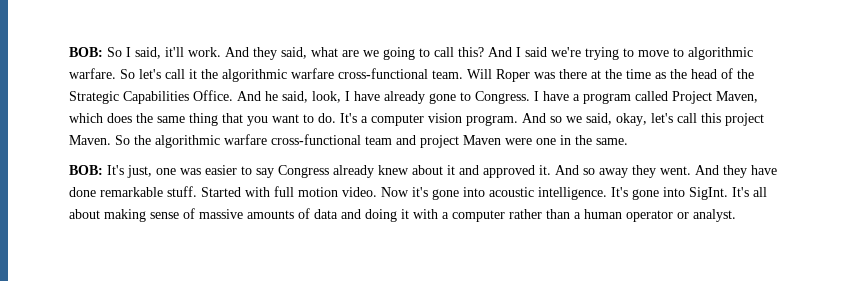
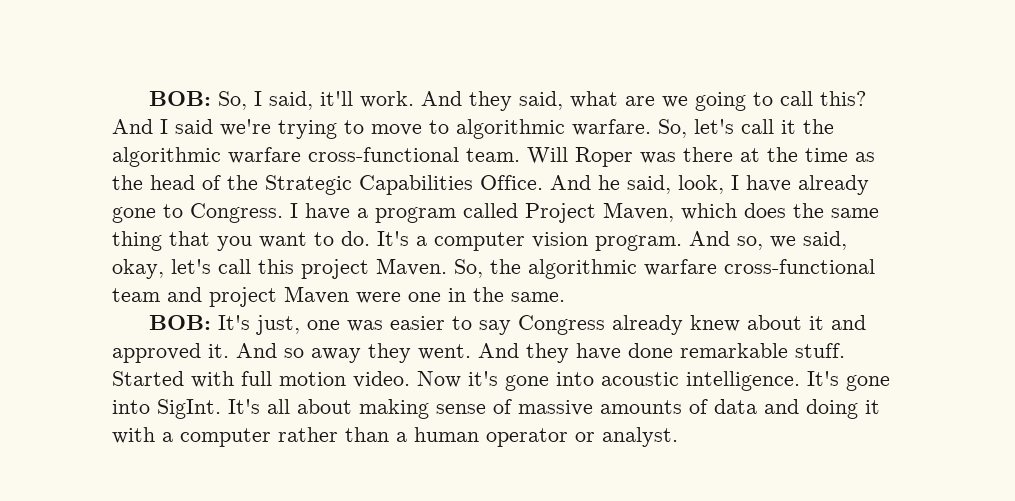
- BOB: So I said, it'll work.
+ BOB: So, I said, it'll work.
- So let's call it the algorithmic warfare cross-functional team.
+ So, let's call it the algorithmic warfare cross-functional team.
- And so we said, okay, let's call this project Maven.
+ And so, we said, okay, let's call this project Maven.
- So the algorithmic warfare cross-functional team and project Maven were one in the same.
+ So, the algorithmic warfare cross-functional team and project Maven were one in the same.

